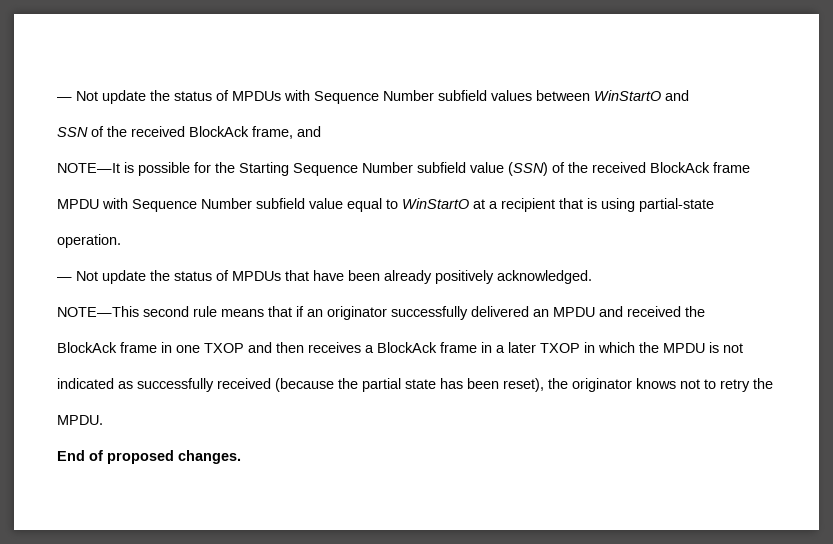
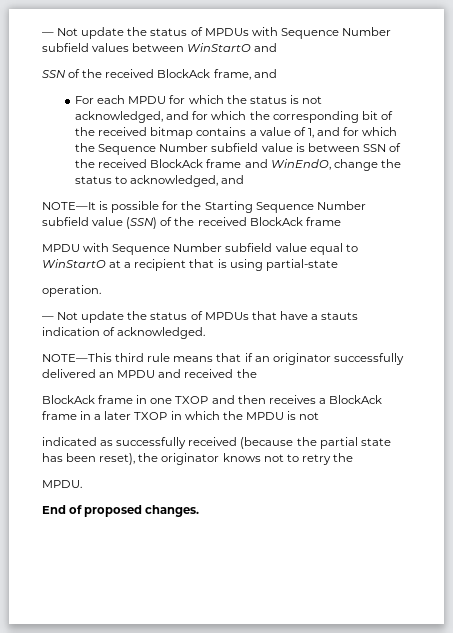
+ For each MPDU for which the status is not acknowledged, and for which the corresponding bit of the received bitmap contains a value of 1, and for which the Sequence Number subfield value is between SSN of the received BlockAck frame and WinEndO, change the status to acknowledged, and
- — Not update the status of MPDUs that have been already positively acknowledged.
+ — Not update the status of MPDUs that have a stauts indication of acknowledged.
- NOTE—This second rule means that if an originator successfully delivered an MPDU and received the
+ NOTE—This third rule means that if an originator successfully delivered an MPDU and received the

